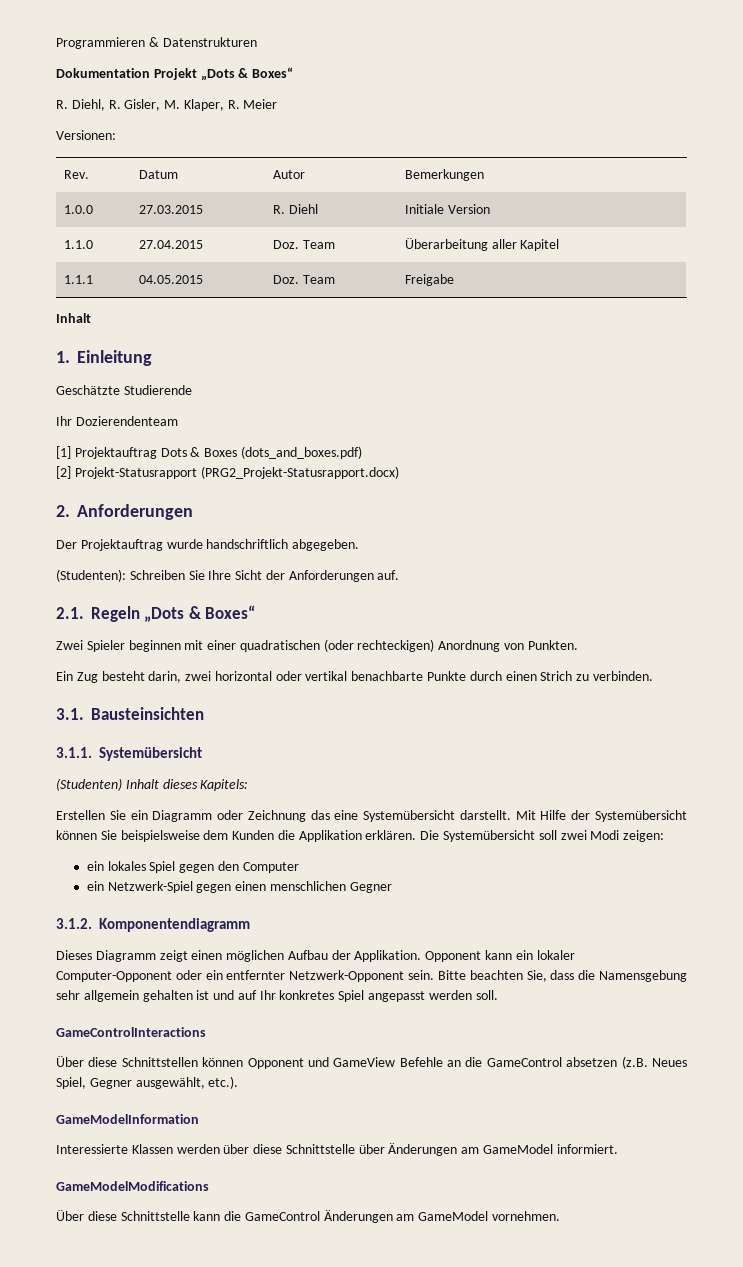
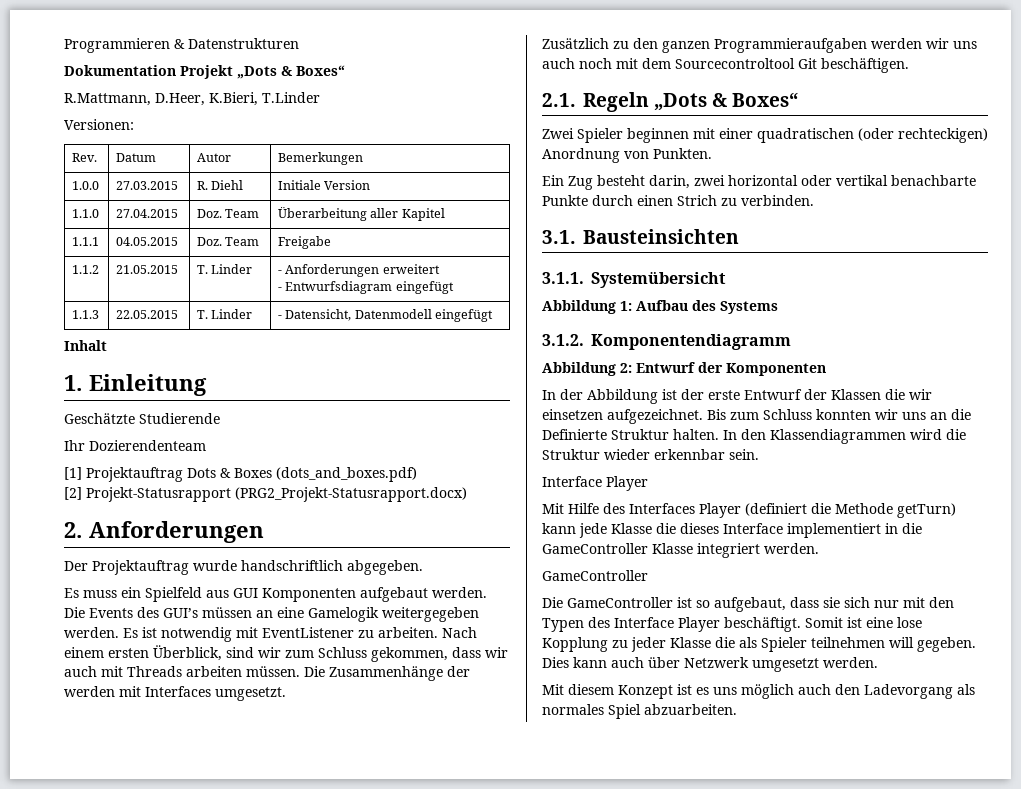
- R. Diehl, R. Gisler, M. Klaper, R. Meier
+ R.Mattmann, D.Heer, K.Bieri, T.Linder
+ 1.1.2 | 21.05.2015 | T. Linder | - Anforderungen erweitert
+ - Entwurfsdiagram eingefügt
+ 1.1.3 | 22.05.2015 | T. Linder | - Datensicht, Datenmodell eingefügt
- (Studenten): Schreiben Sie Ihre Sicht der Anforderungen auf.
+ Es muss ein Spielfeld aus GUI Komponenten aufgebaut werden. Die Events des GUI’s müssen an eine Gamelogik weitergegeben werden. Es ist notwendig mit EventListener zu arbeiten. Nach einem ersten Überblick, sind wir zum Schluss gekommen, dass wir auch mit Threads arbeiten müssen. Die Zusammenhänge der werden mit Interfaces umgesetzt.
+ Zusätzlich zu den ganzen Programmieraufgaben werden wir uns auch noch mit dem Sourcecontroltool Git beschäftigen.
- (Studenten) Inhalt dieses Kapitels:
- Erstellen Sie ein Diagramm oder Zeichnung das eine Systemübersicht darstellt. Mit Hilfe der Systemübersicht können Sie beispielsweise dem Kunden die Applikation erklären. Die Systemübersicht soll zwei Modi zeigen:
- ein lokales Spiel gegen den Computer
- ein Netzwerk-Spiel gegen einen menschlichen Gegner
+ Abbildung 1: Aufbau des Systems
  3.1.2. Komponentendiagramm
- Dieses Diagramm zeigt einen möglichen Aufbau der Applikation. Opponent kann ein lokaler Computer-Opponent oder ein entfernter Netzwerk-Opponent sein. Bitte beachten Sie, dass die Namensgebung sehr allgemein gehalten ist und auf Ihr konkretes Spiel angepasst werden soll.
- GameControlInteractions
- Über diese Schnittstellen können Opponent und GameView Befehle an die GameControl absetzen (z.B. Neues Spiel, Gegner ausgewählt, etc.).
- GameModelInformation
- Interessierte Klassen werden über diese Schnittstelle über Änderungen am GameModel informiert.
- GameModelModifications
- Über diese Schnittstelle kann die GameControl Änderungen am GameModel vornehmen.
+ Abbildung 2: Entwurf der Komponenten
+ In der Abbildung ist der erste Entwurf der Klassen die wir einsetzen aufgezeichnet. Bis zum Schluss konnten wir uns an die Definierte Struktur halten. In den Klassendiagrammen wird die Struktur wieder erkennbar sein.
+ Interface Player
+ Mit Hilfe des Interfaces Player (definiert die Methode getTurn) kann jede Klasse die dieses Interface implementiert in die GameController Klasse integriert werden.
+ GameController
+ Die GameController ist so aufgebaut, dass sie sich nur mit den Typen des Interface Player beschäftigt. Somit ist eine lose Kopplung zu jeder Klasse die als Spieler teilnehmen will gegeben. Dies kann auch über Netzwerk umgesetzt werden.
+ Mit diesem Konzept ist es uns möglich auch den Ladevorgang als normales Spiel abzuarbeiten.

